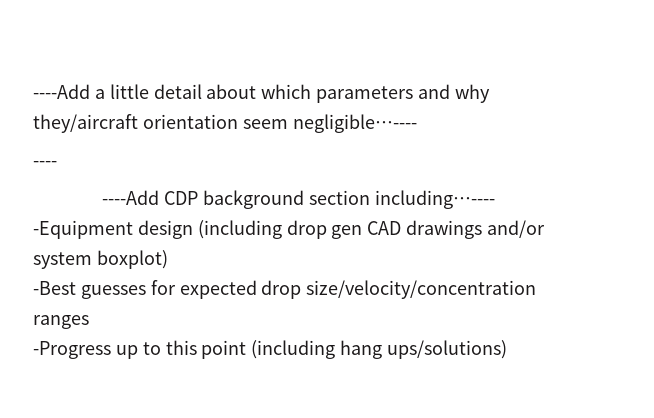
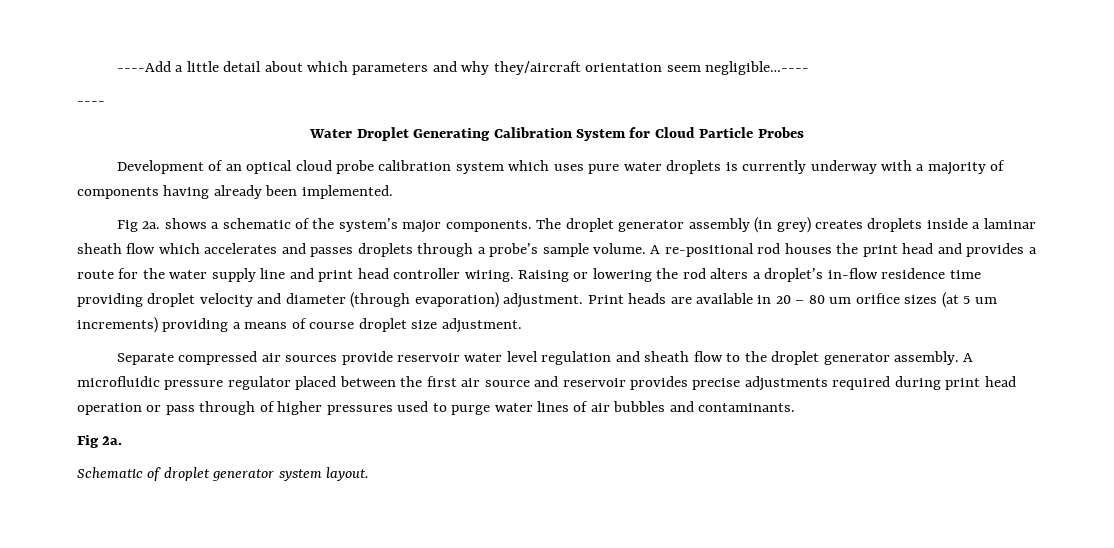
- ----Add CDP background section including…----
- -Equipment design (including drop gen CAD drawings and/or system boxplot)
- -Best guesses for expected drop size/velocity/concentration ranges
- -Progress up to this point (including hang ups/solutions)
+ Water Droplet Generating Calibration System for Cloud Particle Probes
+ Development of an optical cloud probe calibration system which uses pure water droplets is currently underway with a majority of components having already been implemented.
+ Fig 2a. shows a schematic of the system’s major components. The droplet generator assembly (in grey) creates droplets inside a laminar sheath flow which accelerates and passes droplets through a probe’s sample volume. A re-positional rod houses the print head and provides a route for the water supply line and print head controller wiring. Raising or lowering the rod alters a droplet’s in-flow residence time providing droplet velocity and diameter (through evaporation) adjustment. Print heads are available in 20 – 80 um orifice sizes (at 5 um increments) providing a means of course droplet size adjustment.
+ Separate compressed air sources provide reservoir water level regulation and sheath flow to the droplet generator assembly. A microfluidic pressure regulator placed between the first air source and reservoir provides precise adjustments required during print head operation or pass through of higher pressures used to purge water lines of air bubbles and contaminants.
+ Fig 2a.
+ Schematic of droplet generator system layout.

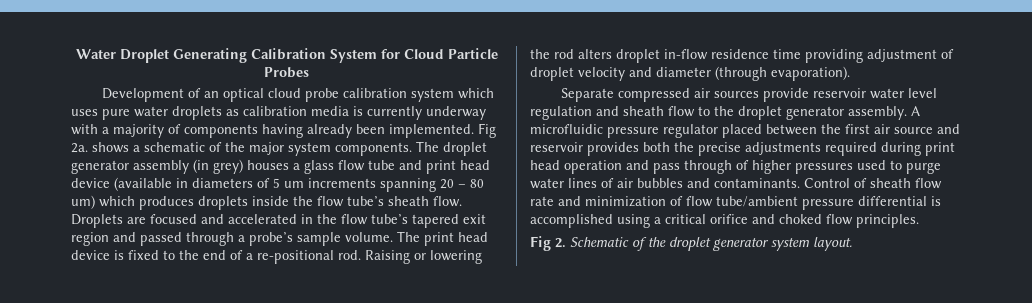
- ----Add a little detail about which parameters and why they/aircraft orientation seem negligible…----
- ----
- Development of an optical cloud probe calibration system which uses pure water droplets is currently underway with a majority of components having already been implemented.
- Fig 2a. shows a schematic of the system’s major components.
+ Development of an optical cloud probe calibration system which uses pure water droplets as calibration media is currently underway with a majority of components having already been implemented. Fig 2a. shows a schematic of the major system components.
- The droplet generator assembly (in grey) creates droplets inside a laminar sheath flow which accelerates and passes droplets through a probe’s sample volume.
+ The droplet generator assembly (in grey) houses a glass flow tube and print head device (available in diameters of 5 um increments spanning 20 – 80 um) which produces droplets inside the flow tube’s sheath flow. Droplets are focused and accelerated in the flow tube’s tapered exit region and passed through a probe’s sample volume.
- A re-positional rod houses the print head and provides a route for the water supply line and print head controller wiring.
+ The print head device is fixed to the end of a re-positional rod.
- Raising or lowering the rod alters a droplet’s in-flow residence time providing droplet velocity and diameter (through evaporation) adjustment. Print heads are available in 20 – 80 um orifice sizes (at 5 um increments) providing a means of course droplet size adjustment.
+ Raising or lowering the rod alters droplet in-flow residence time providing adjustment of droplet velocity and diameter (through evaporation).
- A microfluidic pressure regulator placed between the first air source and reservoir provides precise adjustments required during print head operation or pass through of higher pressures used to purge water lines of air bubbles and contaminants.
- Fig 2a.
- Schematic of droplet generator system layout.
+ A microfluidic pressure regulator placed between the first air source and reservoir provides both the precise adjustments required during print head operation and pass through of higher pressures used to purge water lines of air bubbles and contaminants. Control of sheath flow rate and minimization of flow tube/ambient pressure differential is accomplished using a critical orifice and choked flow principles.
+ Fig 2. Schematic of the droplet generator system layout.

